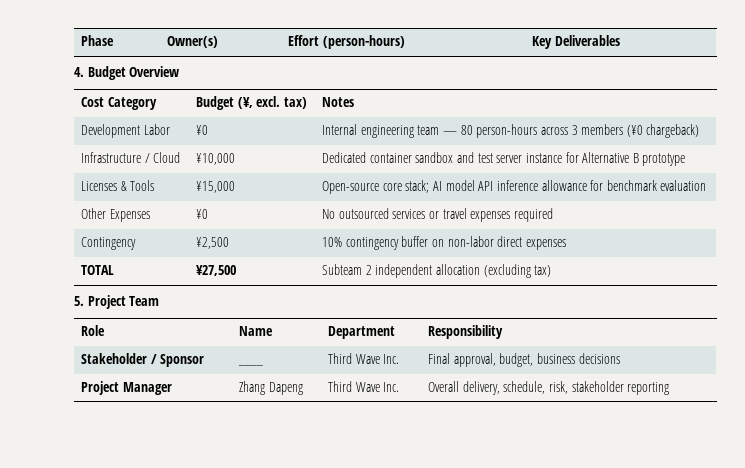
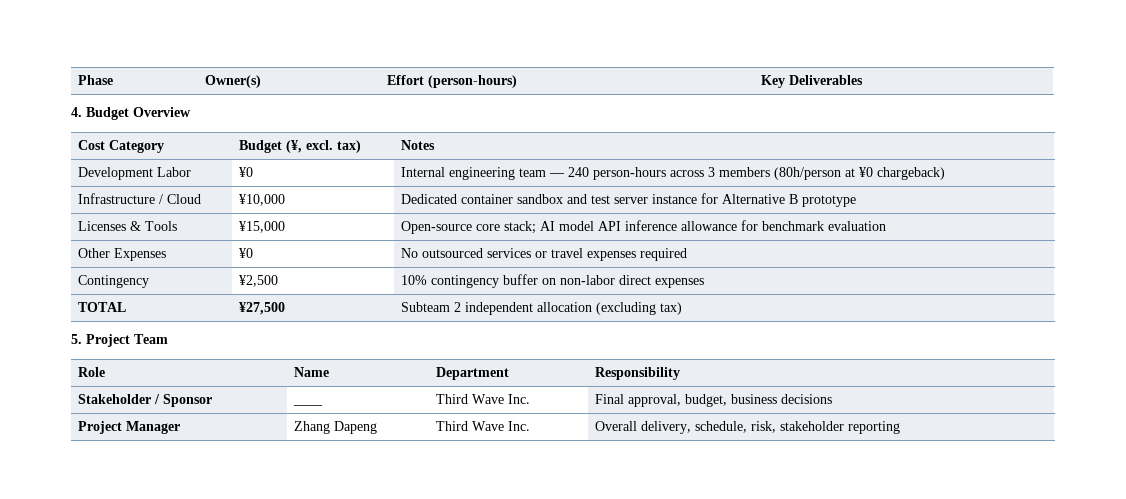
- Development Labor | ¥0 | Internal engineering team — 80 person-hours across 3 members (¥0 chargeback)
+ Development Labor | ¥0 | Internal engineering team — 240 person-hours across 3 members (80h/person at ¥0 chargeback)

